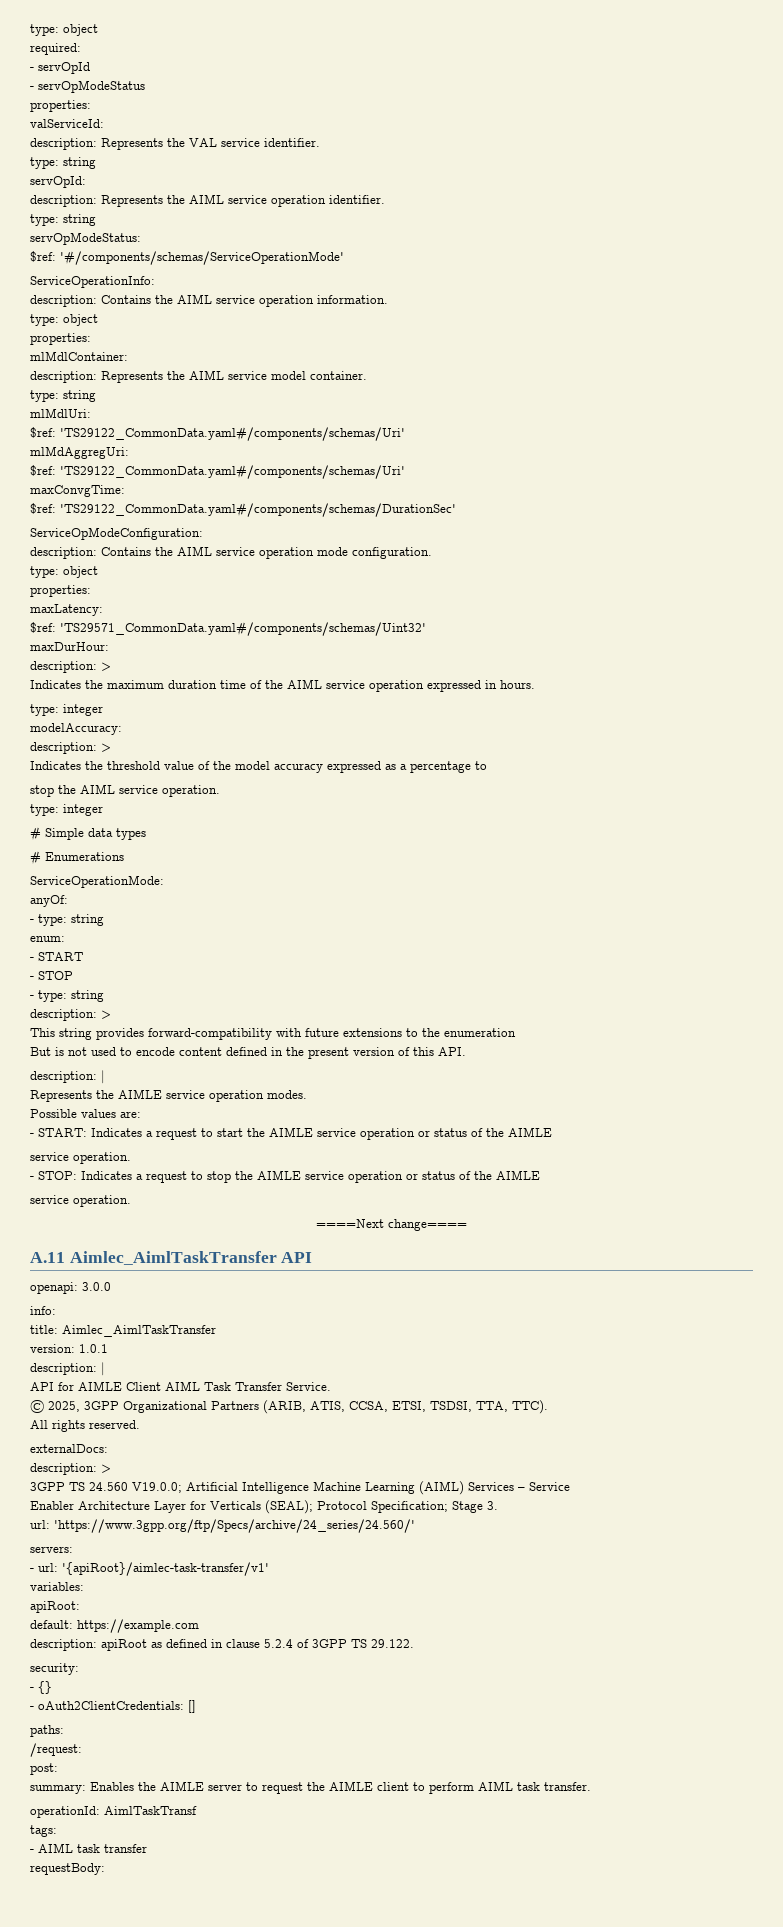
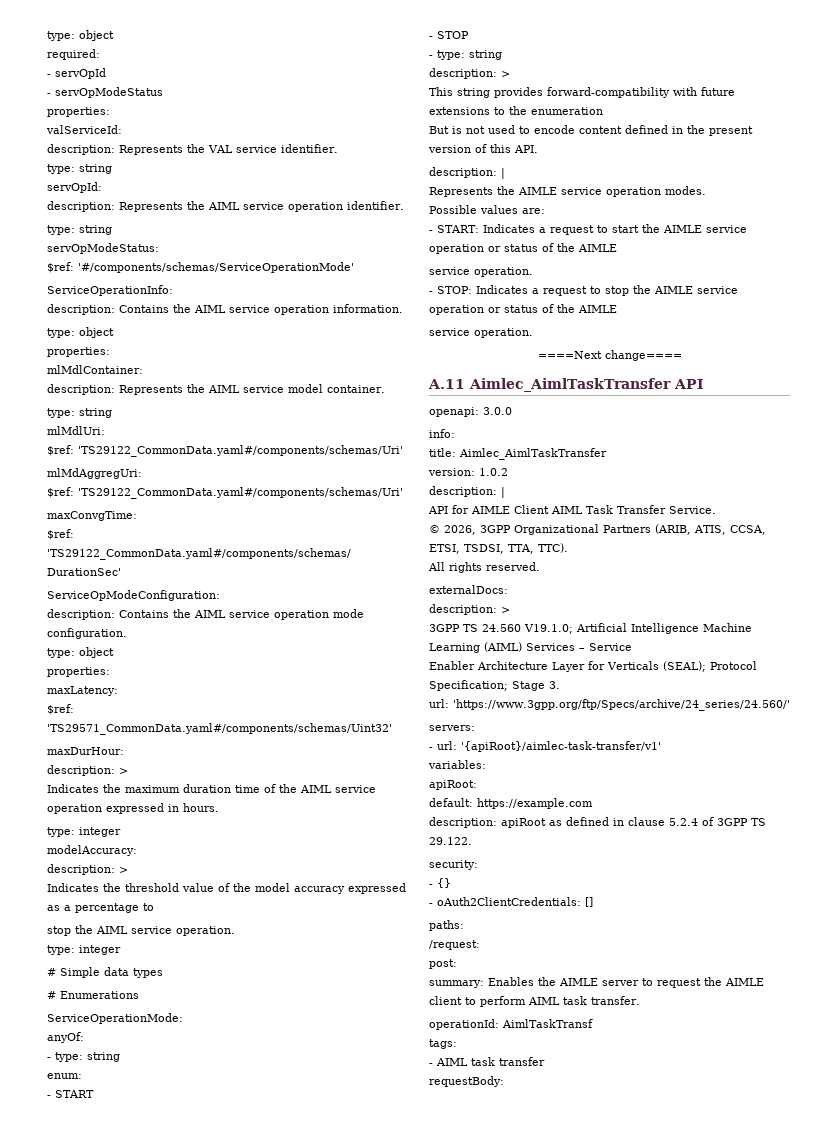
- version: 1.0.1
+ version: 1.0.2
- © 2025, 3GPP Organizational Partners (ARIB, ATIS, CCSA, ETSI, TSDSI, TTA, TTC).
+ © 2026, 3GPP Organizational Partners (ARIB, ATIS, CCSA, ETSI, TSDSI, TTA, TTC).
- 3GPP TS 24.560 V19.0.0; Artificial Intelligence Machine Learning (AIML) Services – Service
+ 3GPP TS 24.560 V19.1.0; Artificial Intelligence Machine Learning (AIML) Services – Service

